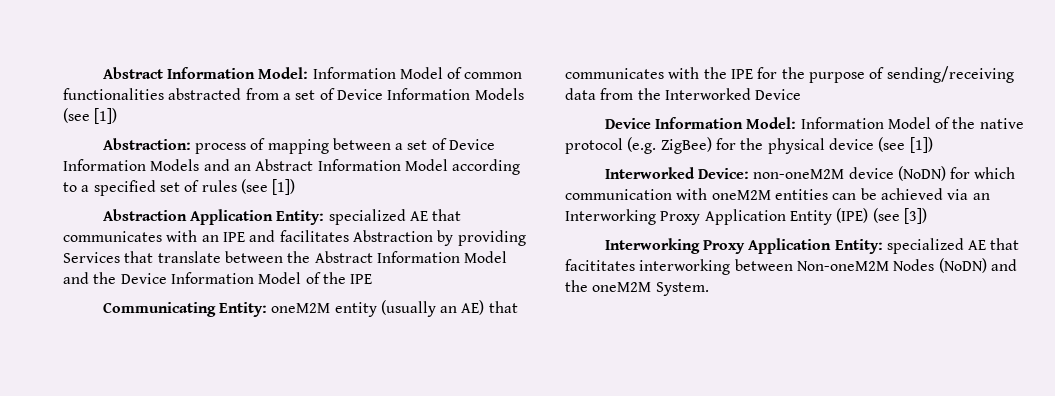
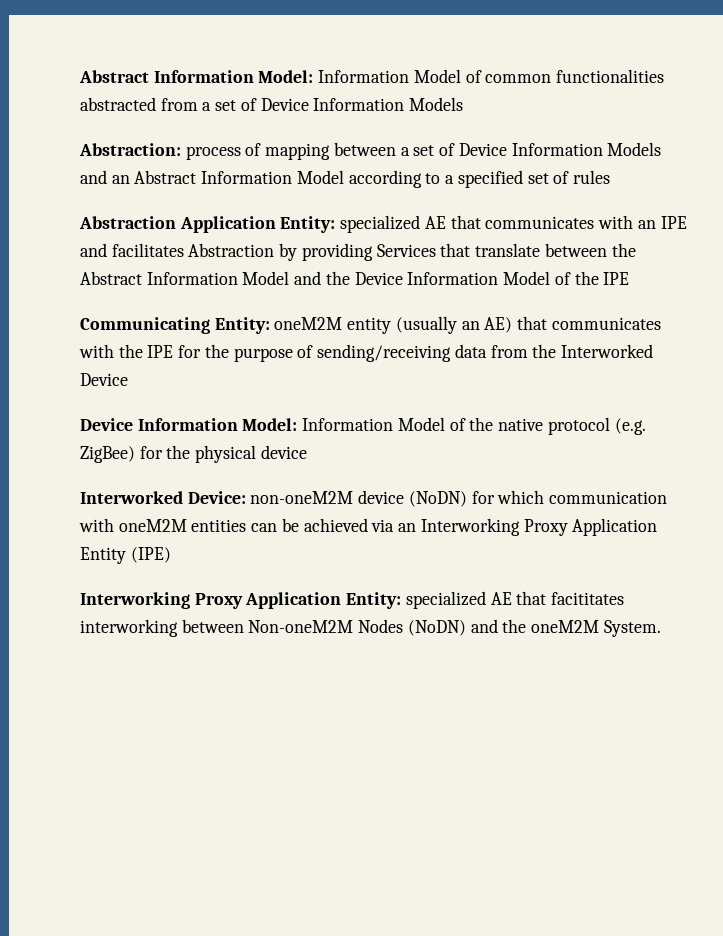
- Abstract Information Model: Information Model of common functionalities abstracted from a set of Device Information Models (see [1])
+ Abstract Information Model: Information Model of common functionalities abstracted from a set of Device Information Models
- Abstraction: process of mapping between a set of Device Information Models and an Abstract Information Model according to a specified set of rules (see [1])
+ Abstraction: process of mapping between a set of Device Information Models and an Abstract Information Model according to a specified set of rules
- Device Information Model: Information Model of the native protocol (e.g. ZigBee) for the physical device (see [1])
+ Device Information Model: Information Model of the native protocol (e.g. ZigBee) for the physical device
- Interworked Device: non-oneM2M device (NoDN) for which communication with oneM2M entities can be achieved via an Interworking Proxy Application Entity (IPE) (see [3])
+ Interworked Device: non-oneM2M device (NoDN) for which communication with oneM2M entities can be achieved via an Interworking Proxy Application Entity (IPE)

